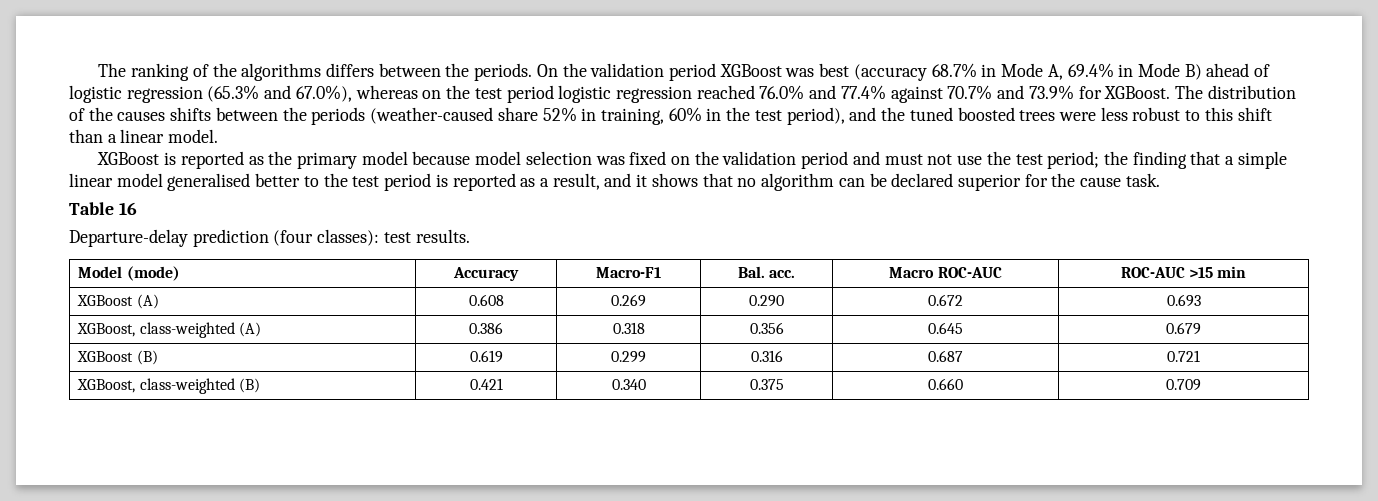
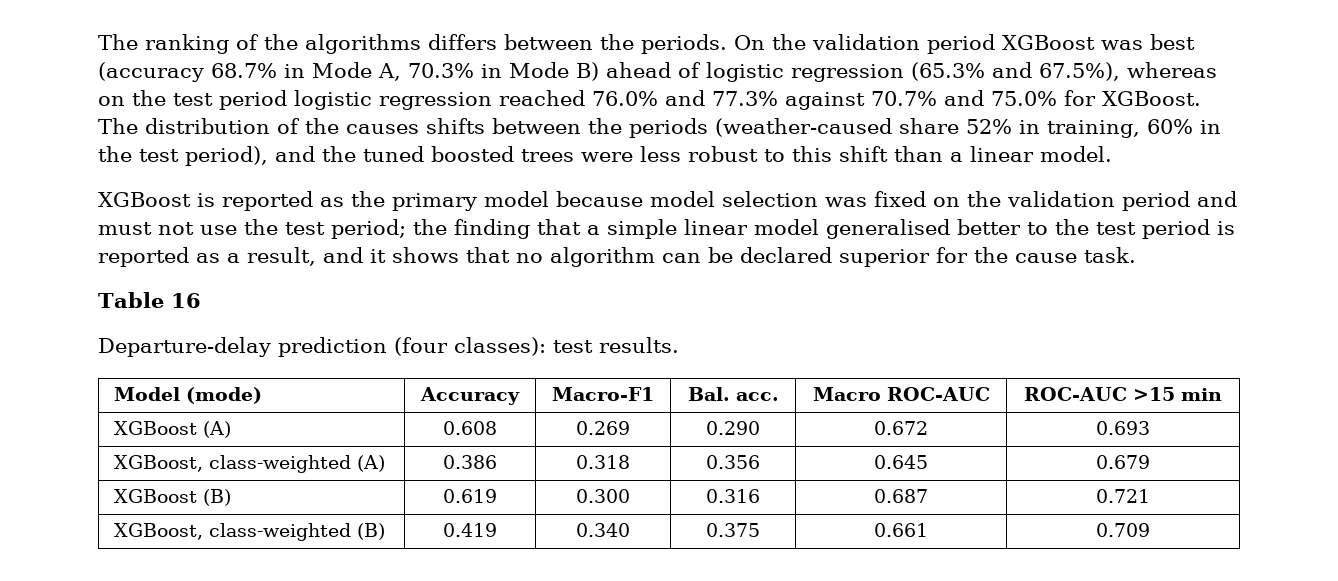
- On the validation period XGBoost was best (accuracy 68.7% in Mode A, 69.4% in Mode B) ahead of logistic regression (65.3% and 67.0%), whereas on the test period logistic regression reached 76.0% and 77.4% against 70.7% and 73.9% for XGBoost.
+ On the validation period XGBoost was best (accuracy 68.7% in Mode A, 70.3% in Mode B) ahead of logistic regression (65.3% and 67.5%), whereas on the test period logistic regression reached 76.0% and 77.3% against 70.7% and 75.0% for XGBoost.
- XGBoost (B) | 0.619 | 0.299 | 0.316 | 0.687 | 0.721
+ XGBoost (B) | 0.619 | 0.300 | 0.316 | 0.687 | 0.721
- XGBoost, class-weighted (B) | 0.421 | 0.340 | 0.375 | 0.660 | 0.709
+ XGBoost, class-weighted (B) | 0.419 | 0.340 | 0.375 | 0.661 | 0.709

